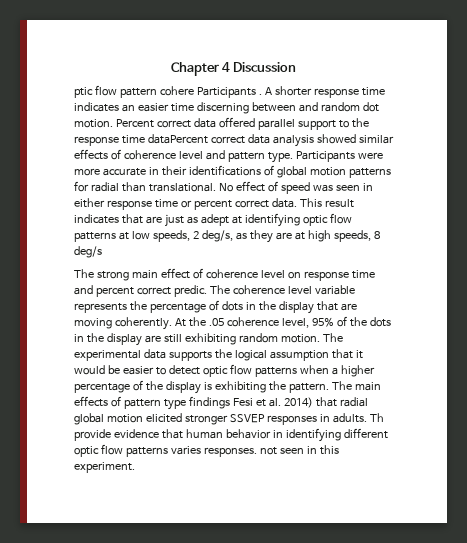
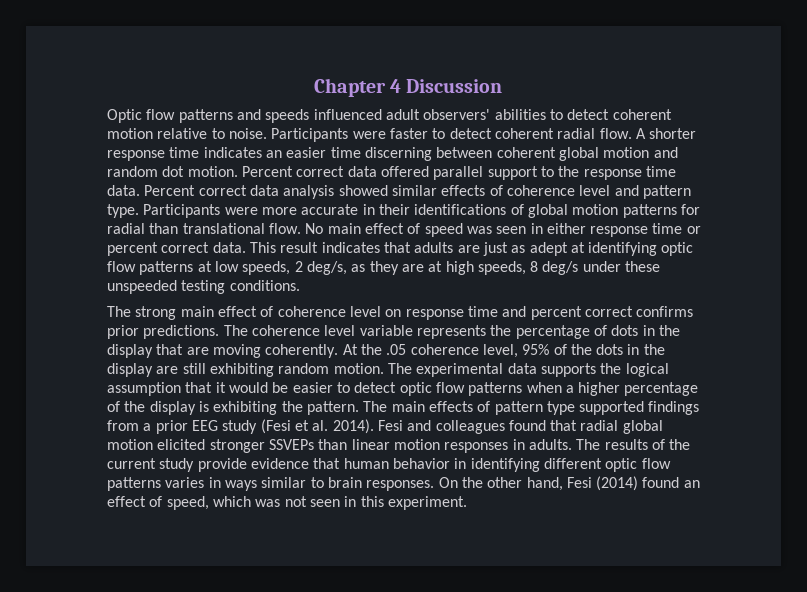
- ptic flow pattern cohere Participants .
+ Optic flow patterns and speeds influenced adult observers' abilities to detect coherent motion relative to noise. Participants were faster to detect coherent radial flow.
- A shorter response time indicates an easier time discerning between and random dot motion.
+ A shorter response time indicates an easier time discerning between coherent global motion and random dot motion.
- Percent correct data offered parallel support to the response time dataPercent correct data analysis showed similar effects of coherence level and pattern type.
+ Percent correct data offered parallel support to the response time data. Percent correct data analysis showed similar effects of coherence level and pattern type.
- Participants were more accurate in their identifications of global motion patterns for radial than translational. No effect of speed was seen in either response time or percent correct data.
+ Participants were more accurate in their identifications of global motion patterns for radial than translational flow. No main effect of speed was seen in either response time or percent correct data.
- This result indicates that are just as adept at identifying optic flow patterns at low speeds, 2 deg/s, as they are at high speeds, 8 deg/s
+ This result indicates that adults are just as adept at identifying optic flow patterns at low speeds, 2 deg/s, as they are at high speeds, 8 deg/s under these unspeeded testing conditions.
- The strong main effect of coherence level on response time and percent correct predic.
+ The strong main effect of coherence level on response time and percent correct confirms prior predictions.
- The main effects of pattern type findings Fesi et al. 2014) that radial global motion elicited stronger SSVEP responses in adults. Th provide evidence that human behavior in identifying different optic flow patterns varies responses. not seen in this experiment.
+ The main effects of pattern type supported findings from a prior EEG study (Fesi et al. 2014). Fesi and colleagues found that radial global motion elicited stronger SSVEPs than linear motion responses in adults. The results of the current study provide evidence that human behavior in identifying different optic flow patterns varies in ways similar to brain responses. On the other hand, Fesi (2014) found an effect of speed, which was not seen in this experiment.

